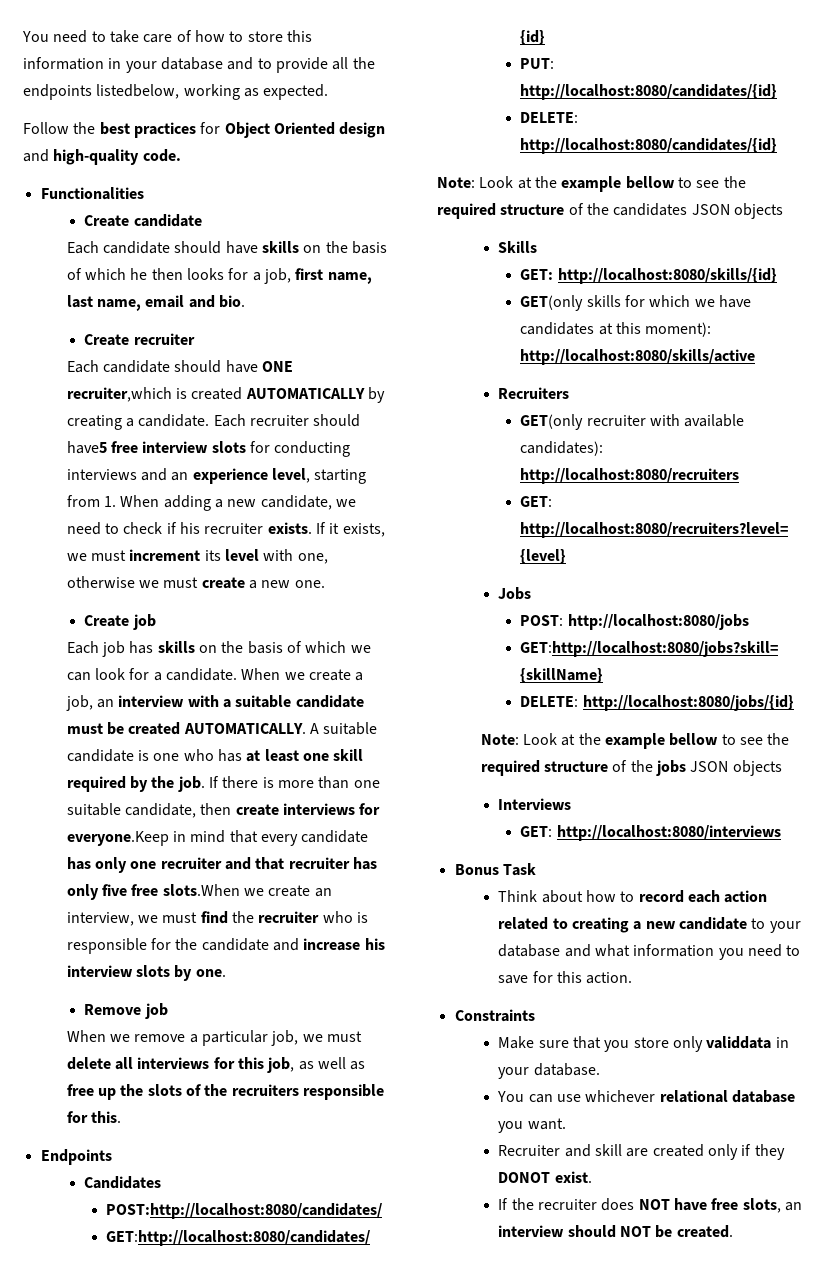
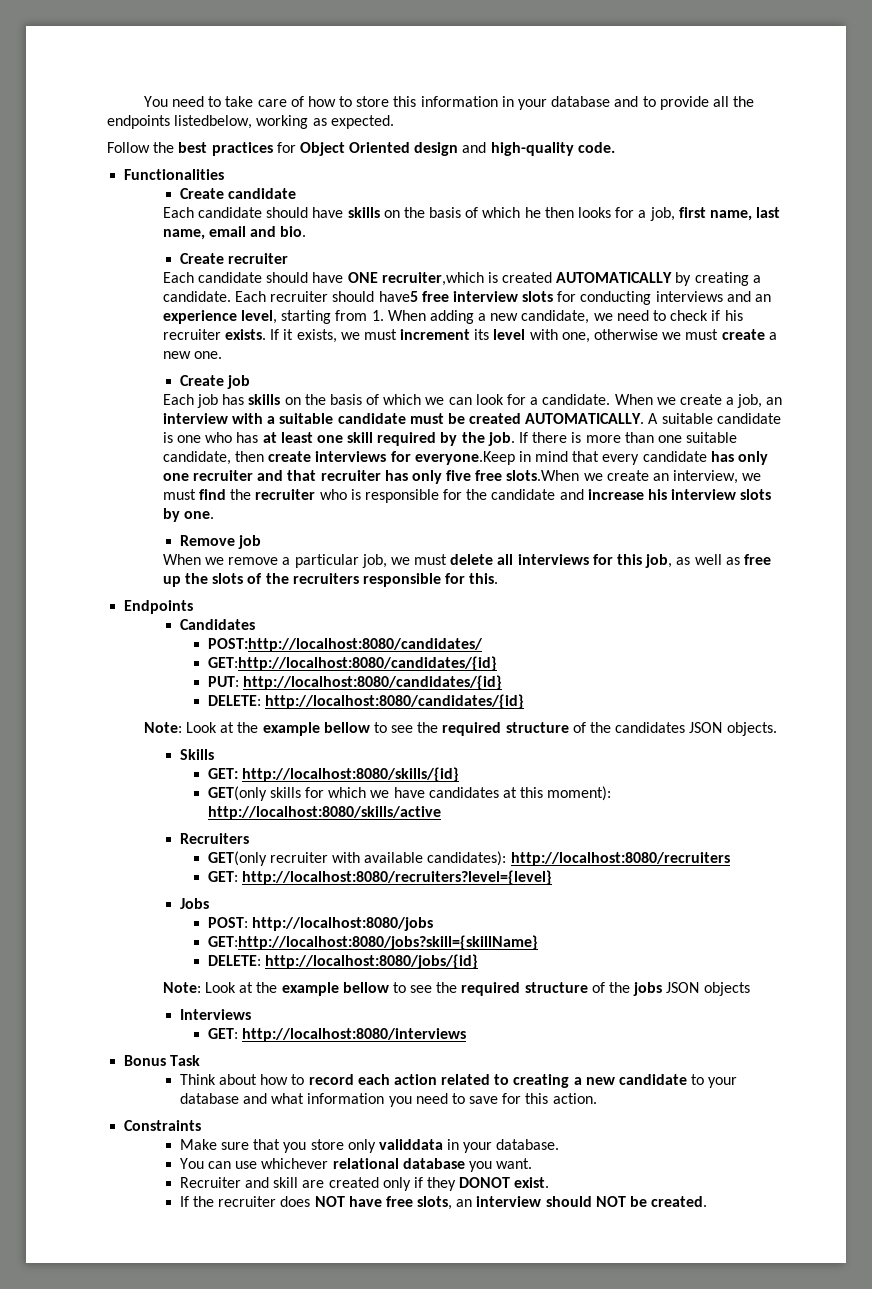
- Note: Look at the example bellow to see the required structure of the candidates JSON objects
+ Note: Look at the example bellow to see the required structure of the candidates JSON objects.

